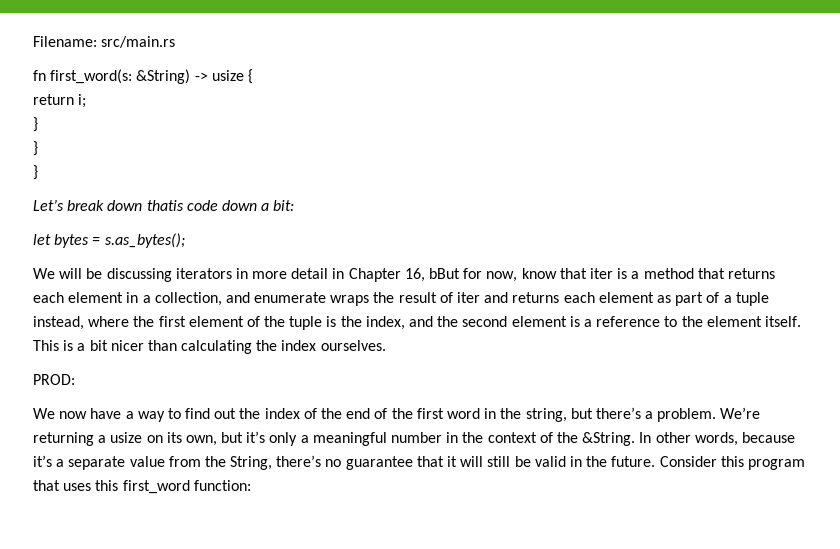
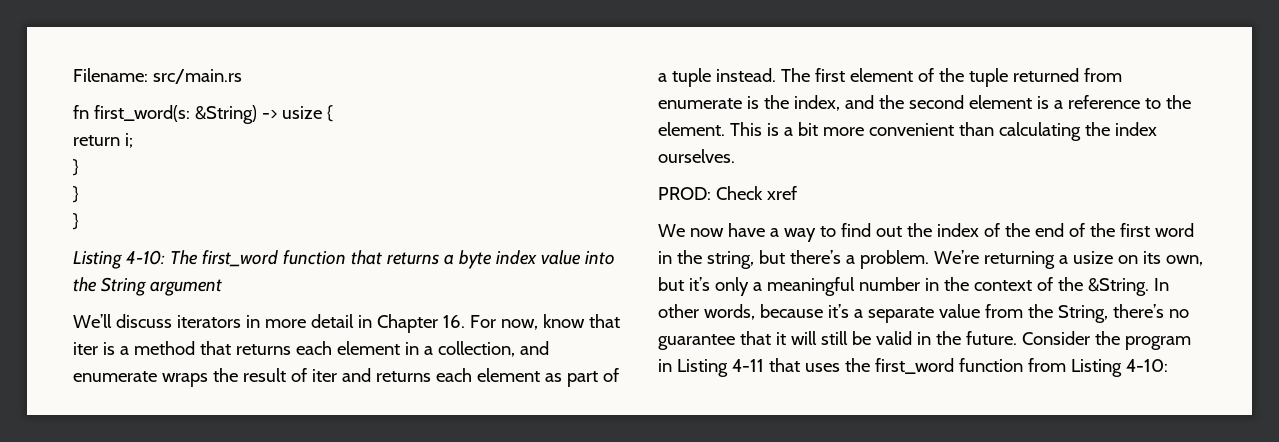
- Let’s break down thatis code down a bit:
- let bytes = s.as_bytes();
- We will be discussing iterators in more detail in Chapter 16, bBut for now, know that iter is a method that returns each element in a collection, and enumerate wraps the result of iter and returns each element as part of a tuple instead, where the first element of the tuple is the index, and the second element is a reference to the element itself.
+ Listing 4-10: The first_word function that returns a byte index value into the String argument
+ We’ll discuss iterators in more detail in Chapter 16. For now, know that iter is a method that returns each element in a collection, and enumerate wraps the result of iter and returns each element as part of a tuple instead. The first element of the tuple returned from enumerate is the index, and the second element is a reference to the element.
- This is a bit nicer than calculating the index ourselves.
+ This is a bit more convenient than calculating the index ourselves.
- PROD:
+ PROD: Check xref
- Consider this program that uses this first_word function:
+ Consider the program in Listing 4-11 that uses the first_word function from Listing 4-10:

